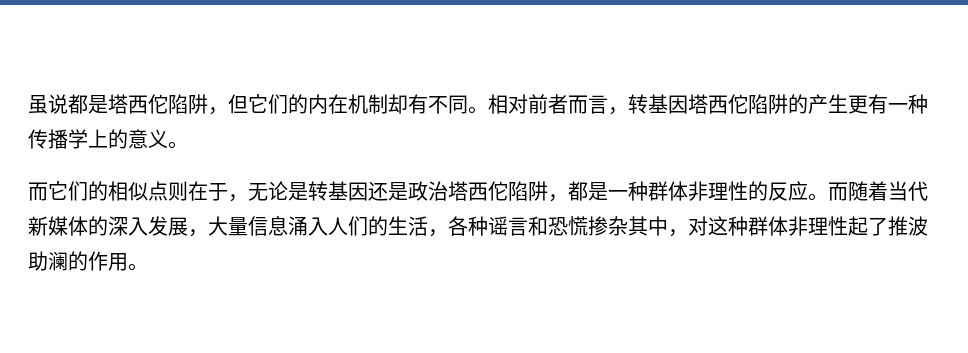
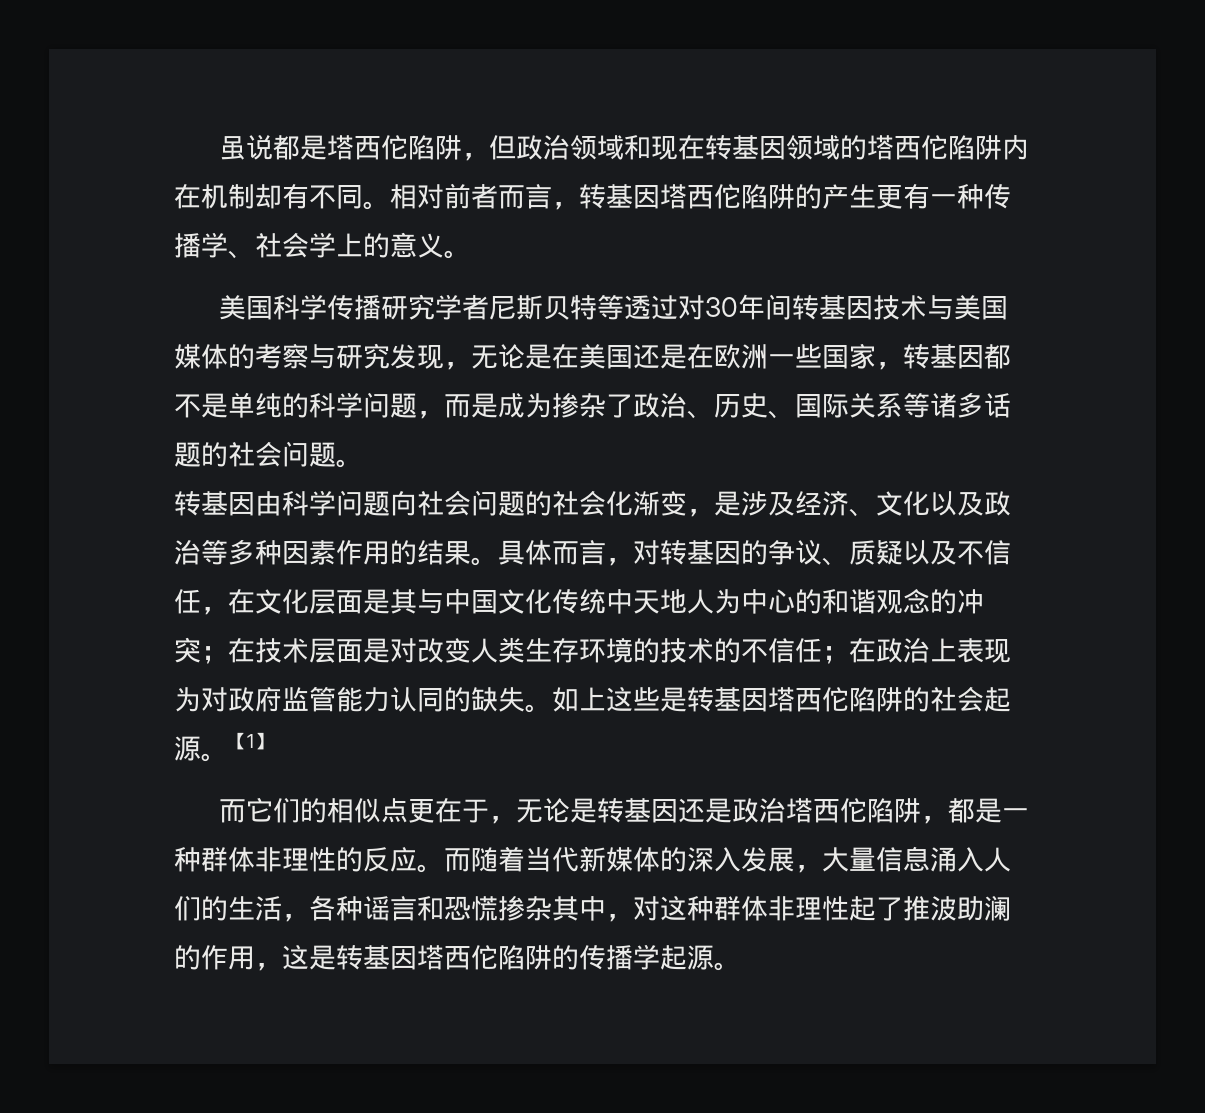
- 虽说都是塔西佗陷阱，但它们的内在机制却有不同。
+ 虽说都是塔西佗陷阱，但政治领域和现在转基因领域的塔西佗陷阱内在机制却有不同。
- 相对前者而言，转基因塔西佗陷阱的产生更有一种传播学上的意义。
+ 相对前者而言，转基因塔西佗陷阱的产生更有一种传播学、社会学上的意义。
+ 美国科学传播研究学者尼斯贝特等透过对30年间转基因技术与美国媒体的考察与研究发现，无论是在美国还是在欧洲一些国家，转基因都不是单纯的科学问题，而是成为掺杂了政治、历史、国际关系等诸多话题的社会问题。
+ 转基因由科学问题向社会问题的社会化渐变，是涉及经济、文化以及政治等多种因素作用的结果。具体而言，对转基因的争议、质疑以及不信任，在文化层面是其与中国文化传统中天地人为中心的和谐观念的冲突；在技术层面是对改变人类生存环境的技术的不信任；在政治上表现为对政府监管能力认同的缺失。如上这些是转基因塔西佗陷阱的社会起源。【1】
- 而它们的相似点则在于，无论是转基因还是政治塔西佗陷阱，都是一种群体非理性的反应。
+ 而它们的相似点更在于，无论是转基因还是政治塔西佗陷阱，都是一种群体非理性的反应。
- 而随着当代新媒体的深入发展，大量信息涌入人们的生活，各种谣言和恐慌掺杂其中，对这种群体非理性起了推波助澜的作用。
+ 而随着当代新媒体的深入发展，大量信息涌入人们的生活，各种谣言和恐慌掺杂其中，对这种群体非理性起了推波助澜的作用，这是转基因塔西佗陷阱的传播学起源。

